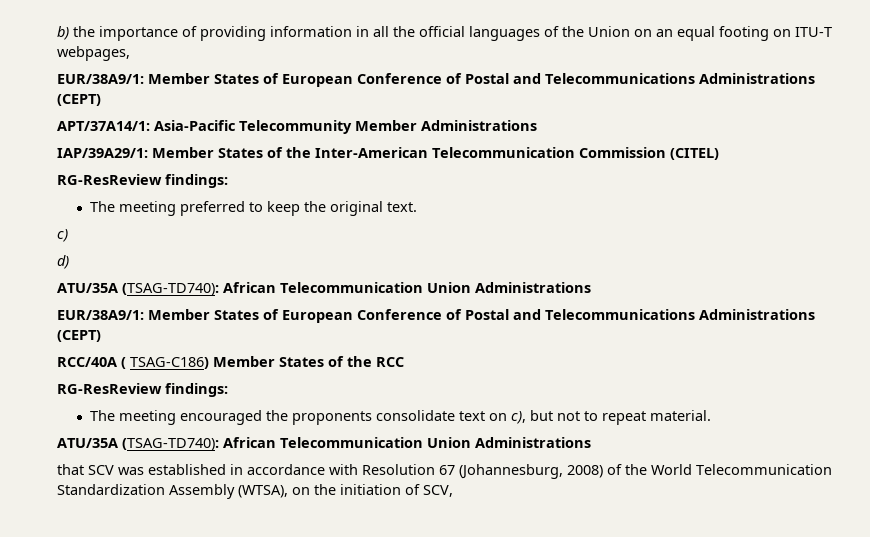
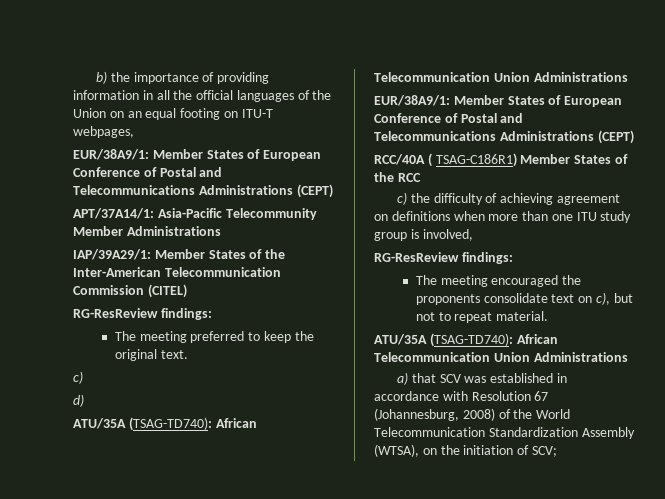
- RCC/40A ( TSAG-C186) Member States of the RCC
+ RCC/40A ( TSAG-C186R1) Member States of the RCC
+ c) the difficulty of achieving agreement on definitions when more than one ITU study group is involved,
- that SCV was established in accordance with Resolution 67 (Johannesburg, 2008) of the World Telecommunication Standardization Assembly (WTSA), on the initiation of SCV,
+ a) that SCV was established in accordance with Resolution 67 (Johannesburg, 2008) of the World Telecommunication Standardization Assembly (WTSA), on the initiation of SCV;

